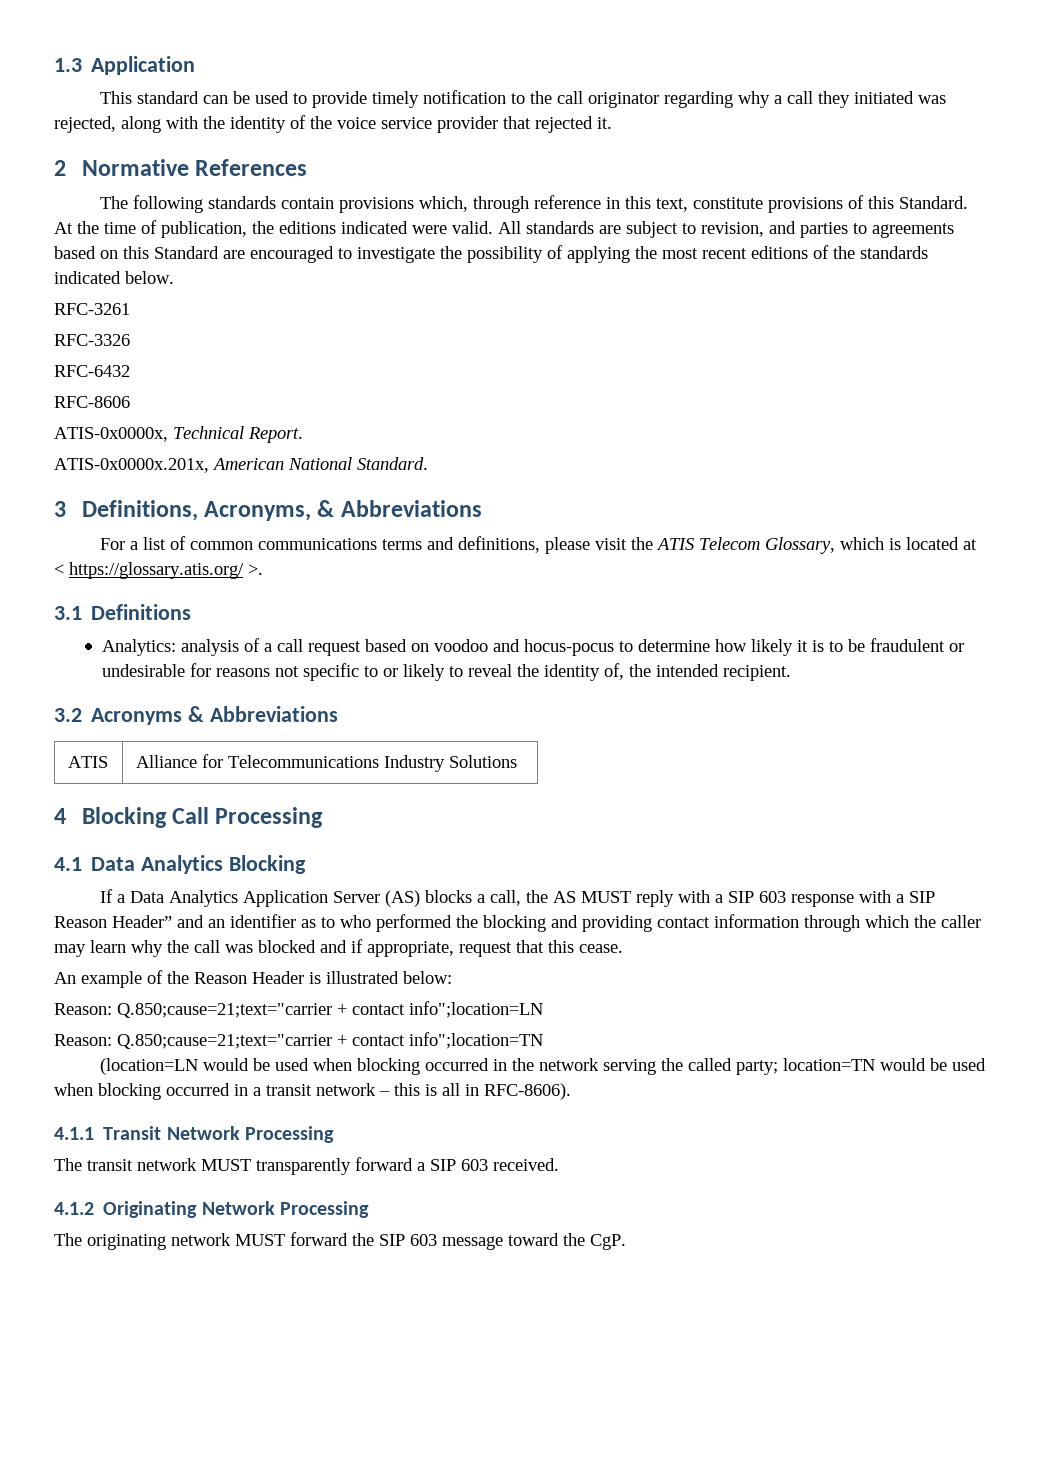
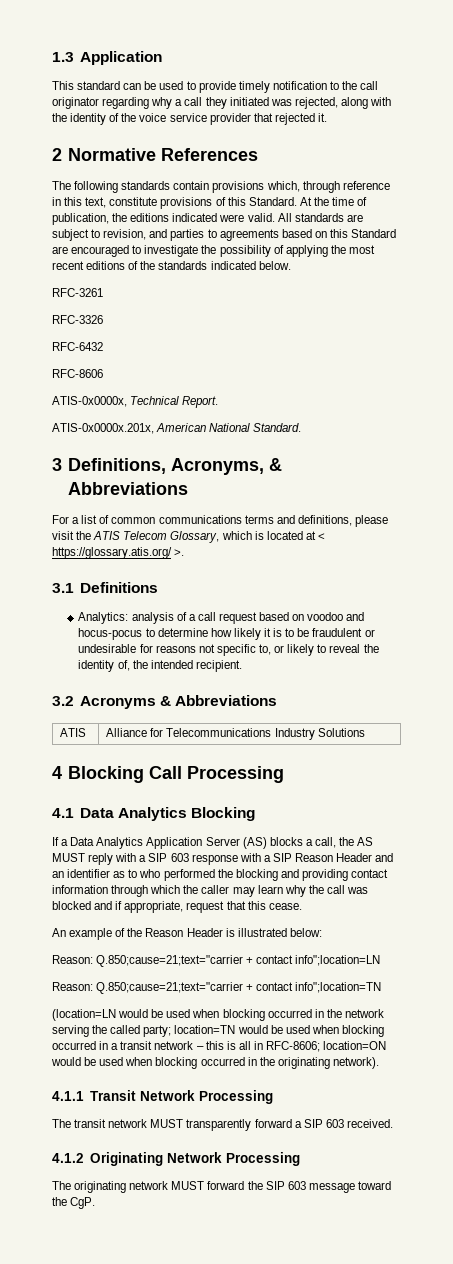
- Analytics: analysis of a call request based on voodoo and hocus-pocus to determine how likely it is to be fraudulent or undesirable for reasons not specific to or likely to reveal the identity of, the intended recipient.
+ Analytics: analysis of a call request based on voodoo and hocus-pocus to determine how likely it is to be fraudulent or undesirable for reasons not specific to, or likely to reveal the identity of, the intended recipient.
- If a Data Analytics Application Server (AS) blocks a call, the AS MUST reply with a SIP 603 response with a SIP Reason Header” and an identifier as to who performed the blocking and providing contact information through which the caller may learn why the call was blocked and if appropriate, request that this cease.
+ If a Data Analytics Application Server (AS) blocks a call, the AS MUST reply with a SIP 603 response with a SIP Reason Header and an identifier as to who performed the blocking and providing contact information through which the caller may learn why the call was blocked and if appropriate, request that this cease.
- (location=LN would be used when blocking occurred in the network serving the called party; location=TN would be used when blocking occurred in a transit network – this is all in RFC-8606).
+ (location=LN would be used when blocking occurred in the network serving the called party; location=TN would be used when blocking occurred in a transit network – this is all in RFC-8606; location=ON would be used when blocking occurred in the originating network).

